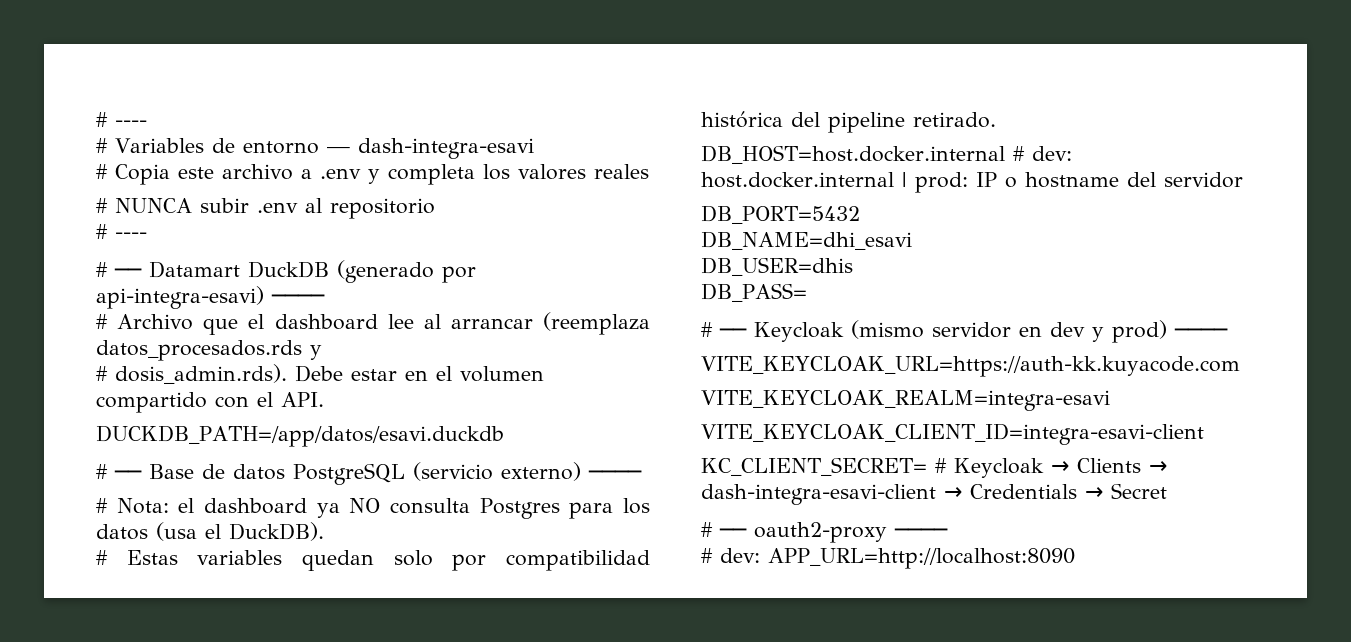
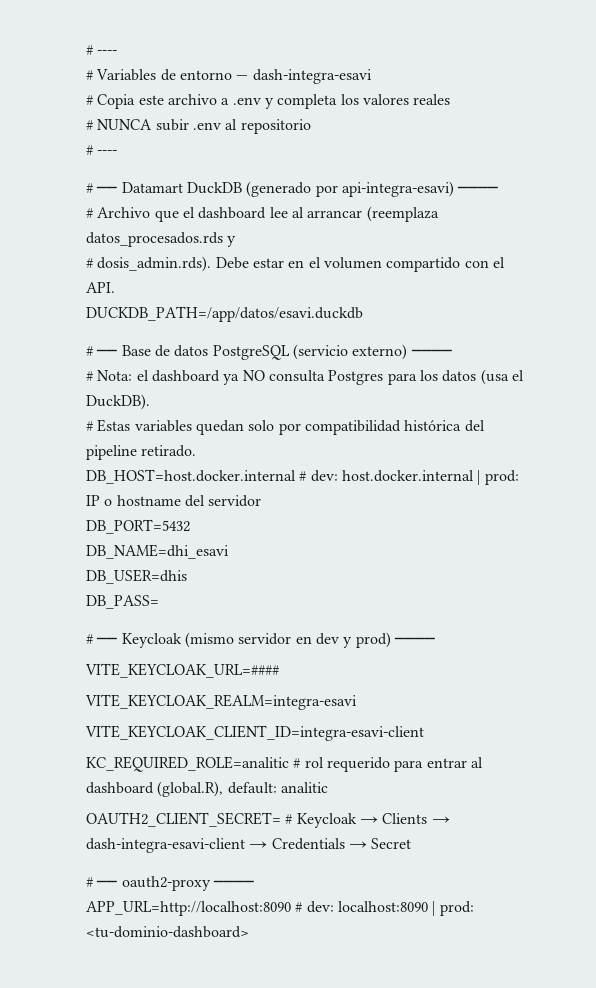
- VITE_KEYCLOAK_URL=https://auth-kk.kuyacode.com
+ VITE_KEYCLOAK_URL=####
- KC_CLIENT_SECRET= # Keycloak → Clients → dash-integra-esavi-client → Credentials → Secret
+ KC_REQUIRED_ROLE=analitic # rol requerido para entrar al dashboard (global.R), default: analitic
+ OAUTH2_CLIENT_SECRET= # Keycloak → Clients → dash-integra-esavi-client → Credentials → Secret
- # dev: APP_URL=http://localhost:8090
+ APP_URL=http://localhost:8090 # dev: localhost:8090 | prod: <tu-dominio-dashboard>

